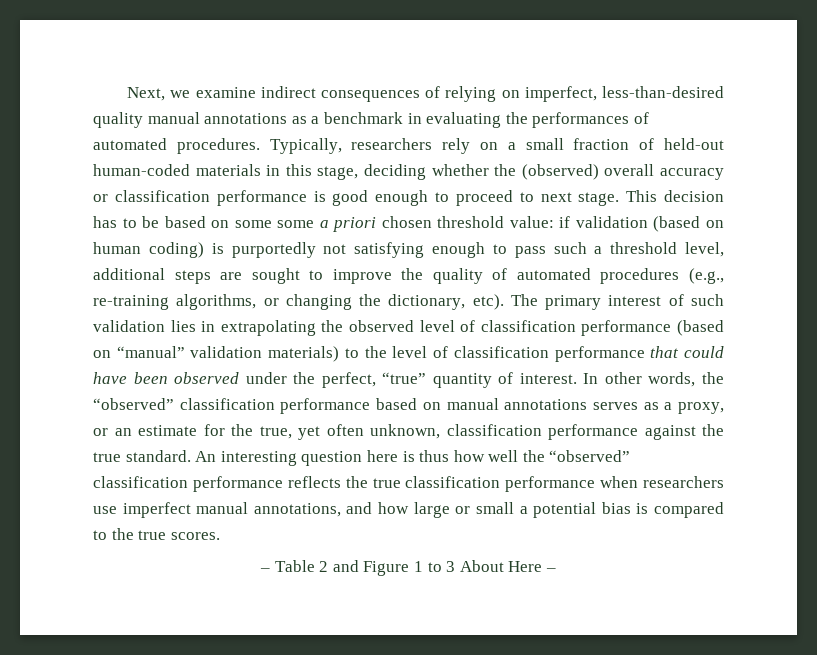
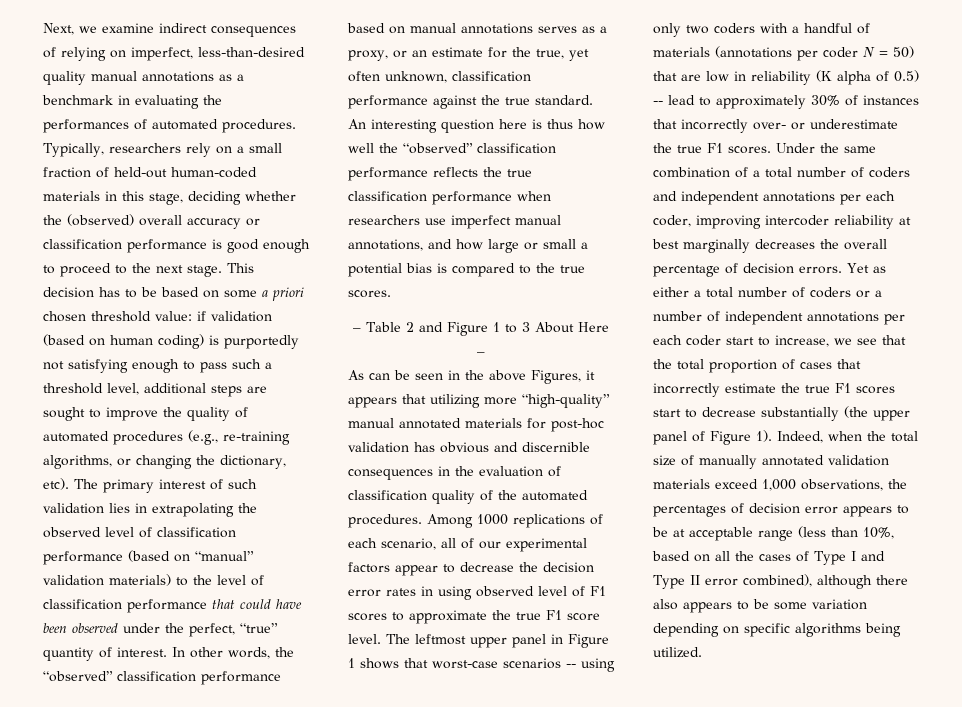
- Typically, researchers rely on a small fraction of held-out human-coded materials in this stage, deciding whether the (observed) overall accuracy or classification performance is good enough to proceed to next stage.
+ Typically, researchers rely on a small fraction of held-out human-coded materials in this stage, deciding whether the (observed) overall accuracy or classification performance is good enough to proceed to the next stage.
- This decision has to be based on some some a priori chosen threshold value: if validation (based on human coding) is purportedly not satisfying enough to pass such a threshold level, additional steps are sought to improve the quality of automated procedures (e.g., re-training algorithms, or changing the dictionary, etc).
+ This decision has to be based on some a priori chosen threshold value: if validation (based on human coding) is purportedly not satisfying enough to pass such a threshold level, additional steps are sought to improve the quality of automated procedures (e.g., re-training algorithms, or changing the dictionary, etc).
+ As can be seen in the above Figures, it appears that utilizing more “high-quality” manual annotated materials for post-hoc validation has obvious and discernible consequences in the evaluation of classification quality of the automated procedures. Among 1000 replications of each scenario, all of our experimental factors appear to decrease the decision error rates in using observed level of F1 scores to approximate the true F1 score level. The leftmost upper panel in Figure 1 shows that worst-case scenarios -- using only two coders with a handful of materials (annotations per coder N = 50) that are low in reliability (K alpha of 0.5) -- lead to approximately 30% of instances that incorrectly over- or underestimate the true F1 scores. Under the same combination of a total number of coders and independent annotations per each coder, improving intercoder reliability at best marginally decreases the overall percentage of decision errors. Yet as either a total number of coders or a number of independent annotations per each coder start to increase, we see that the total proportion of cases that incorrectly estimate the true F1 scores start to decrease substantially (the upper panel of Figure 1). Indeed, when the total size of manually annotated validation materials exceed 1,000 observations, the percentages of decision error appears to be at acceptable range (less than 10%, based on all the cases of Type I and Type II error combined), although there also appears to be some variation depending on specific algorithms being utilized.

